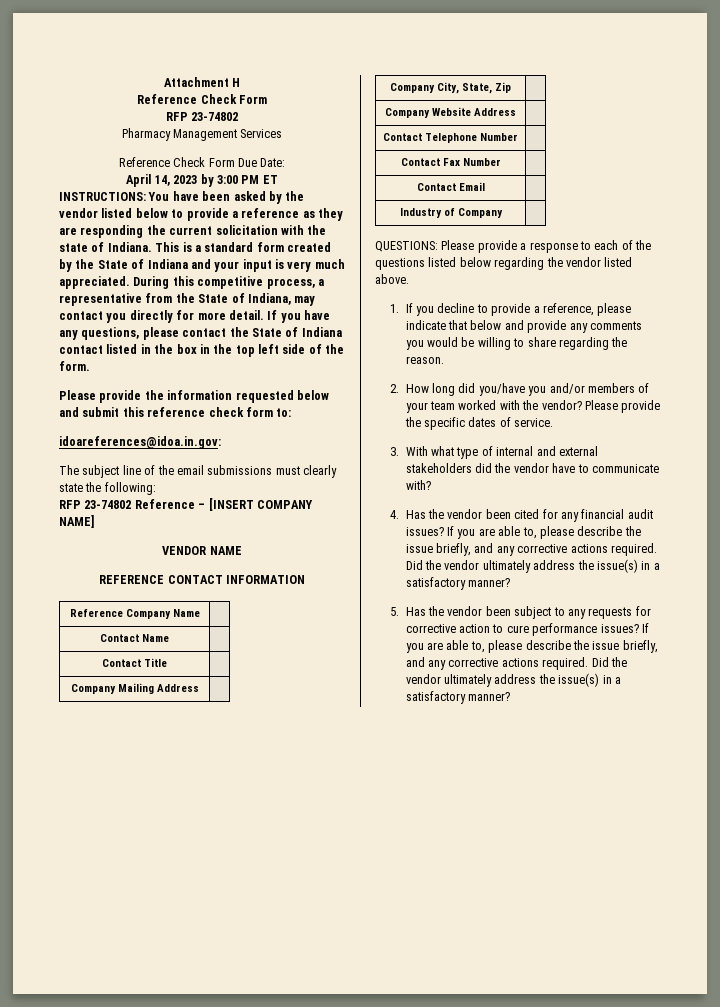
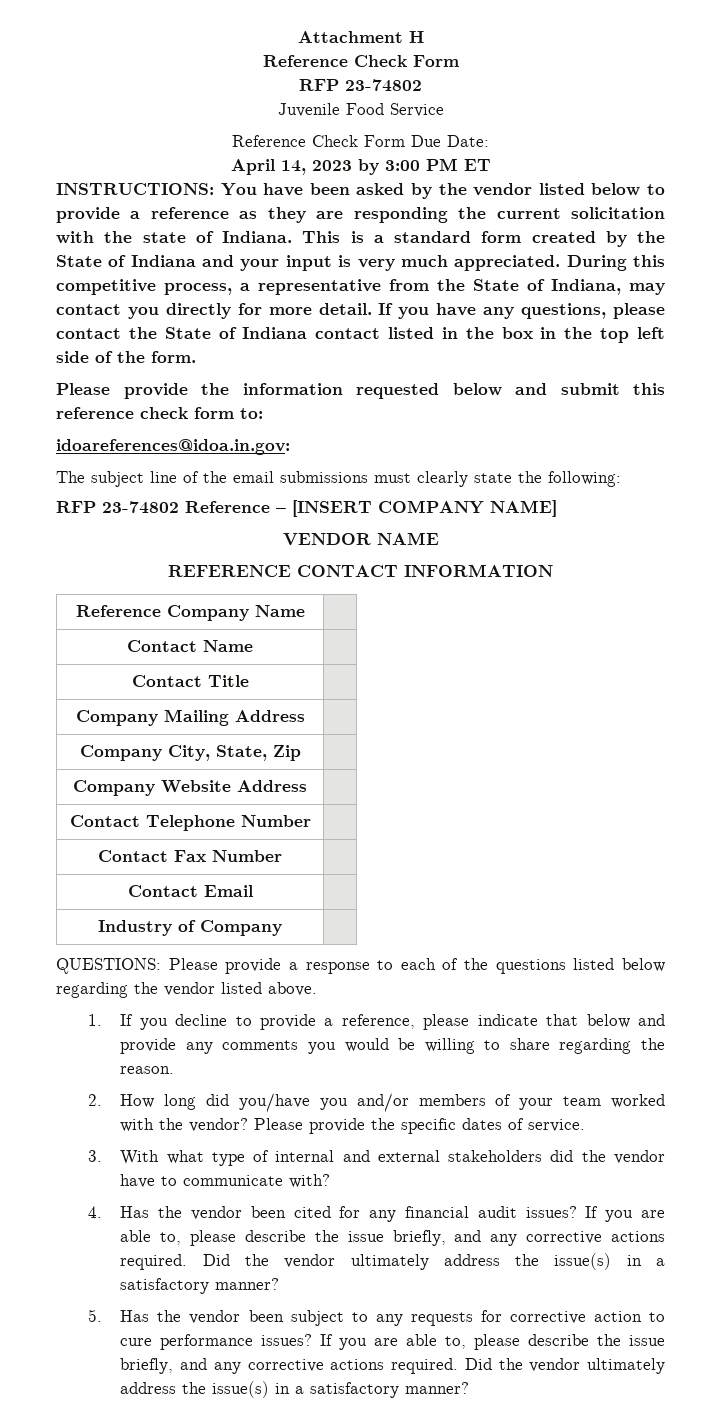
- Pharmacy Management Services
+ Juvenile Food Service

